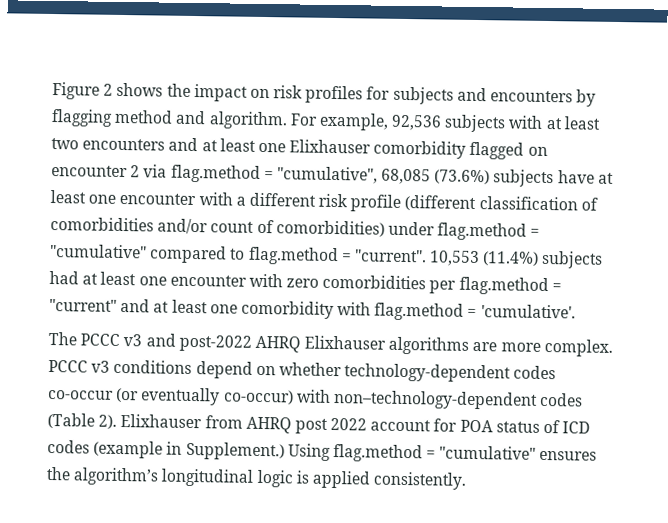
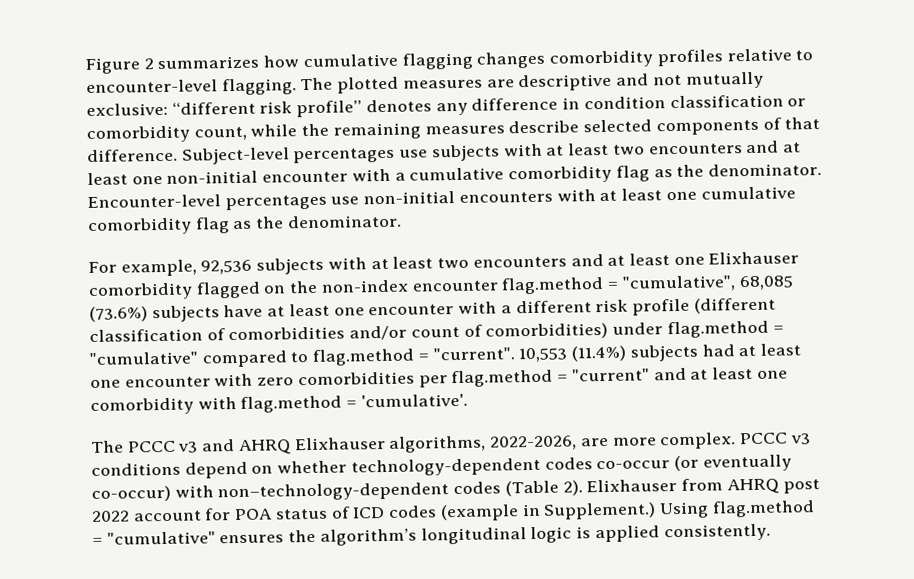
- Figure 2 shows the impact on risk profiles for subjects and encounters by flagging method and algorithm. For example, 92,536 subjects with at least two encounters and at least one Elixhauser comorbidity flagged on encounter 2 via flag.method = "cumulative", 68,085 (73.6%) subjects have at least one encounter with a different risk profile (different classification of comorbidities and/or count of comorbidities) under flag.method = "cumulative" compared to flag.method = "current".
+ Figure 2 summarizes how cumulative flagging changes comorbidity profiles relative to encounter-level flagging. The plotted measures are descriptive and not mutually exclusive: “different risk profile” denotes any difference in condition classification or comorbidity count, while the remaining measures describe selected components of that difference. Subject-level percentages use subjects with at least two encounters and at least one non-initial encounter with a cumulative comorbidity flag as the denominator. Encounter-level percentages use non-initial encounters with at least one cumulative comorbidity flag as the denominator.
+ For example, 92,536 subjects with at least two encounters and at least one Elixhauser comorbidity flagged on the non-index encounter flag.method = "cumulative", 68,085 (73.6%) subjects have at least one encounter with a different risk profile (different classification of comorbidities and/or count of comorbidities) under flag.method = "cumulative" compared to flag.method = "current".
- The PCCC v3 and post-2022 AHRQ Elixhauser algorithms are more complex.
+ The PCCC v3 and AHRQ Elixhauser algorithms, 2022-2026, are more complex.

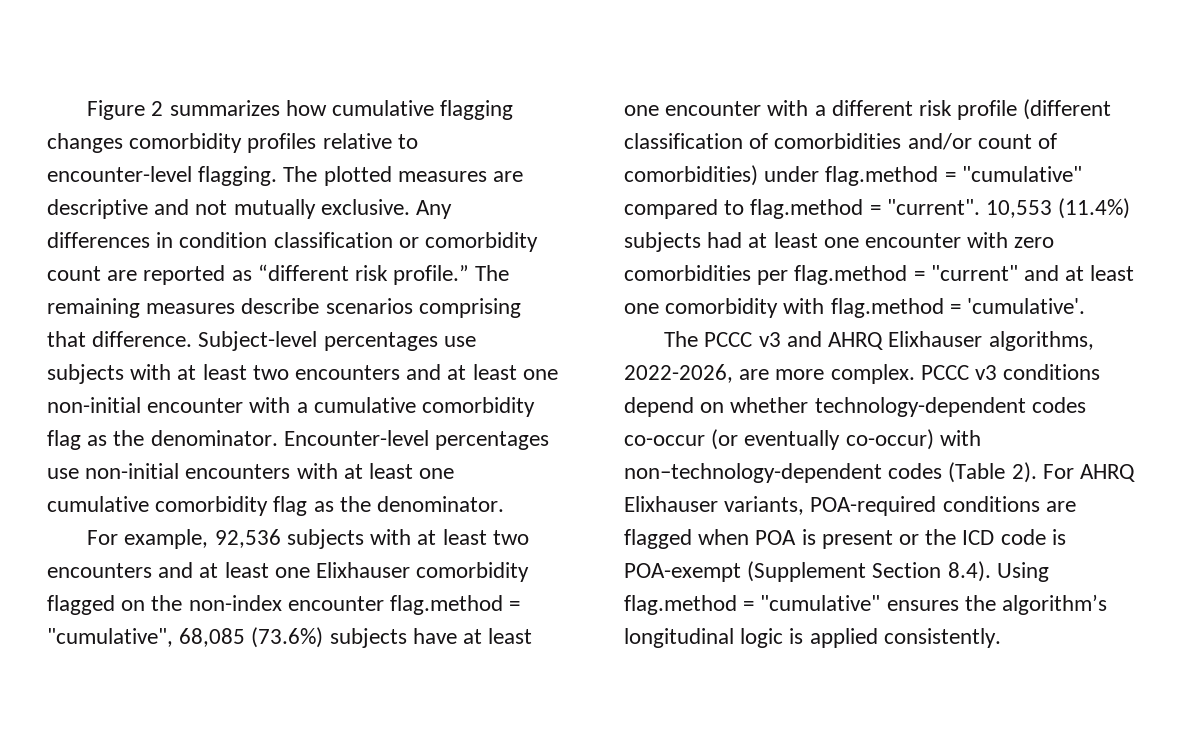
- The plotted measures are descriptive and not mutually exclusive: “different risk profile” denotes any difference in condition classification or comorbidity count, while the remaining measures describe selected components of that difference.
+ The plotted measures are descriptive and not mutually exclusive. Any differences in condition classification or comorbidity count are reported as “different risk profile.” The remaining measures describe scenarios comprising that difference.
- Elixhauser from AHRQ post 2022 account for POA status of ICD codes (example in Supplement.) Using flag.method = "cumulative" ensures the algorithm’s longitudinal logic is applied consistently.
+ For AHRQ Elixhauser variants, POA-required conditions are flagged when POA is present or the ICD code is POA-exempt (Supplement Section 8.4). Using flag.method = "cumulative" ensures the algorithm’s longitudinal logic is applied consistently.

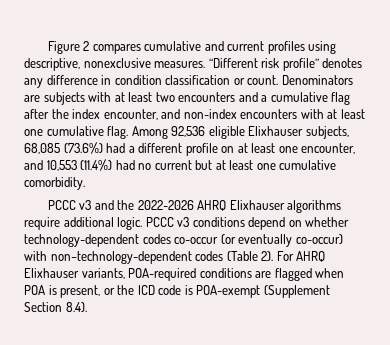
- Figure 2 summarizes how cumulative flagging changes comorbidity profiles relative to encounter-level flagging. The plotted measures are descriptive and not mutually exclusive. Any differences in condition classification or comorbidity count are reported as “different risk profile.” The remaining measures describe scenarios comprising that difference. Subject-level percentages use subjects with at least two encounters and at least one non-initial encounter with a cumulative comorbidity flag as the denominator. Encounter-level percentages use non-initial encounters with at least one cumulative comorbidity flag as the denominator.
- For example, 92,536 subjects with at least two encounters and at least one Elixhauser comorbidity flagged on the non-index encounter flag.method = "cumulative", 68,085 (73.6%) subjects have at least one encounter with a different risk profile (different classification of comorbidities and/or count of comorbidities) under flag.method = "cumulative" compared to flag.method = "current". 10,553 (11.4%) subjects had at least one encounter with zero comorbidities per flag.method = "current" and at least one comorbidity with flag.method = 'cumulative'.
- The PCCC v3 and AHRQ Elixhauser algorithms, 2022-2026, are more complex.
+ Figure 2 compares cumulative and current profiles using descriptive, nonexclusive measures. “Different risk profile” denotes any difference in condition classification or count. Denominators are subjects with at least two encounters and a cumulative flag after the index encounter, and non-index encounters with at least one cumulative flag. Among 92,536 eligible Elixhauser subjects, 68,085 (73.6%) had a different profile on at least one encounter, and 10,553 (11.4%) had no current but at least one cumulative comorbidity.
+ PCCC v3 and the 2022-2026 AHRQ Elixhauser algorithms require additional logic.
- For AHRQ Elixhauser variants, POA-required conditions are flagged when POA is present or the ICD code is POA-exempt (Supplement Section 8.4). Using flag.method = "cumulative" ensures the algorithm’s longitudinal logic is applied consistently.
+ For AHRQ Elixhauser variants, POA-required conditions are flagged when POA is present, or the ICD code is POA-exempt (Supplement Section 8.4).

